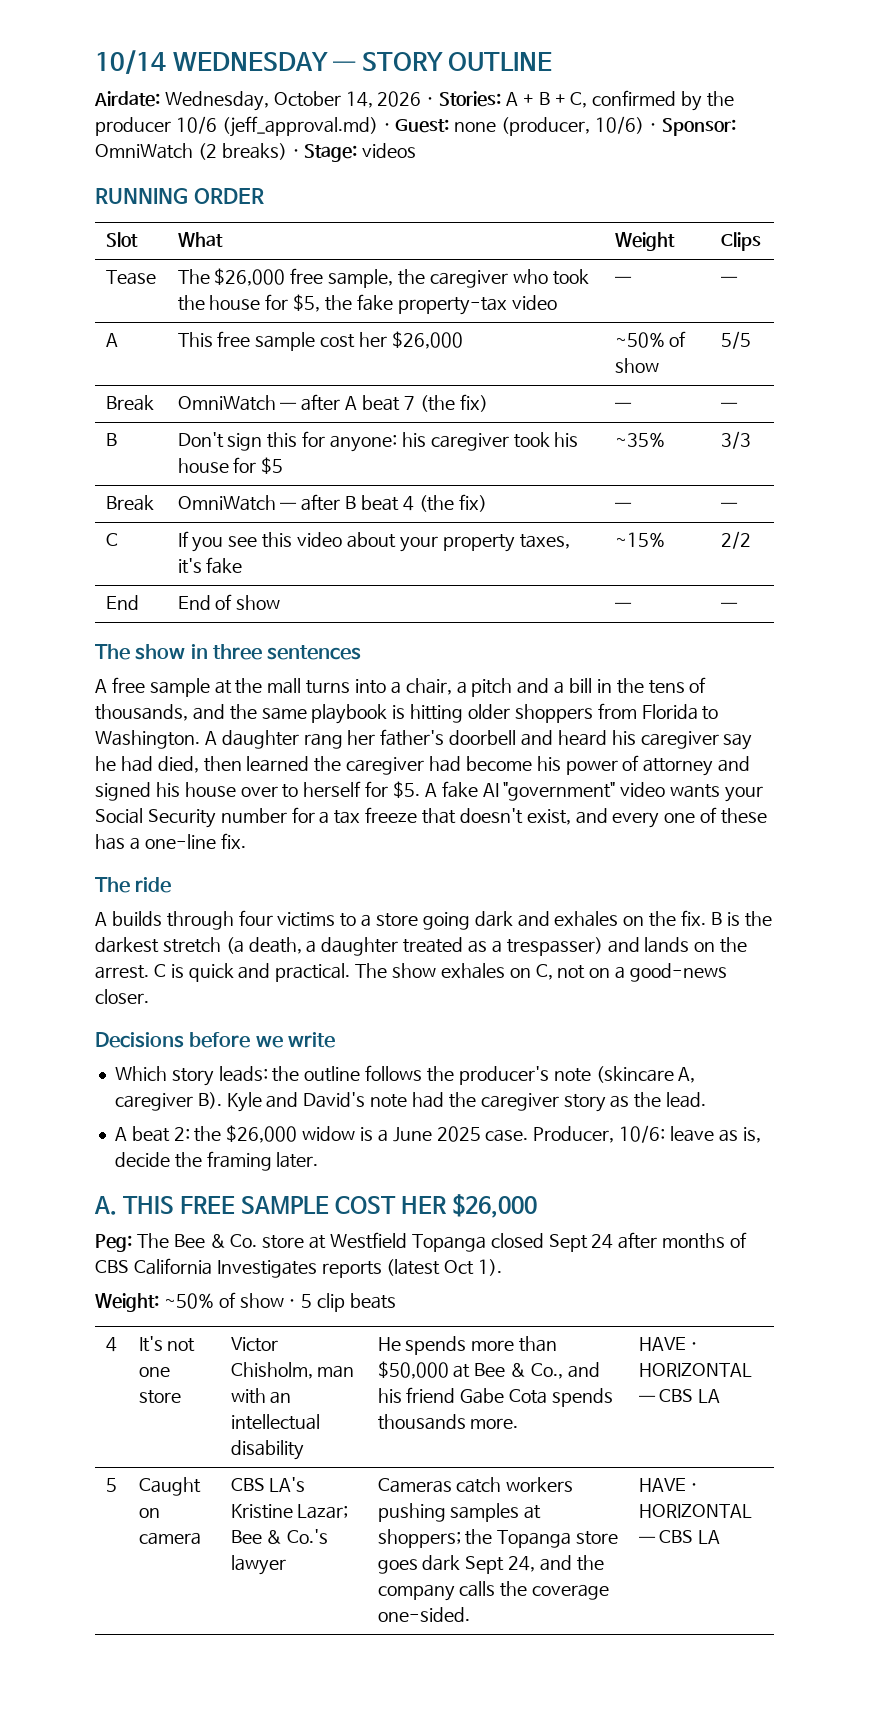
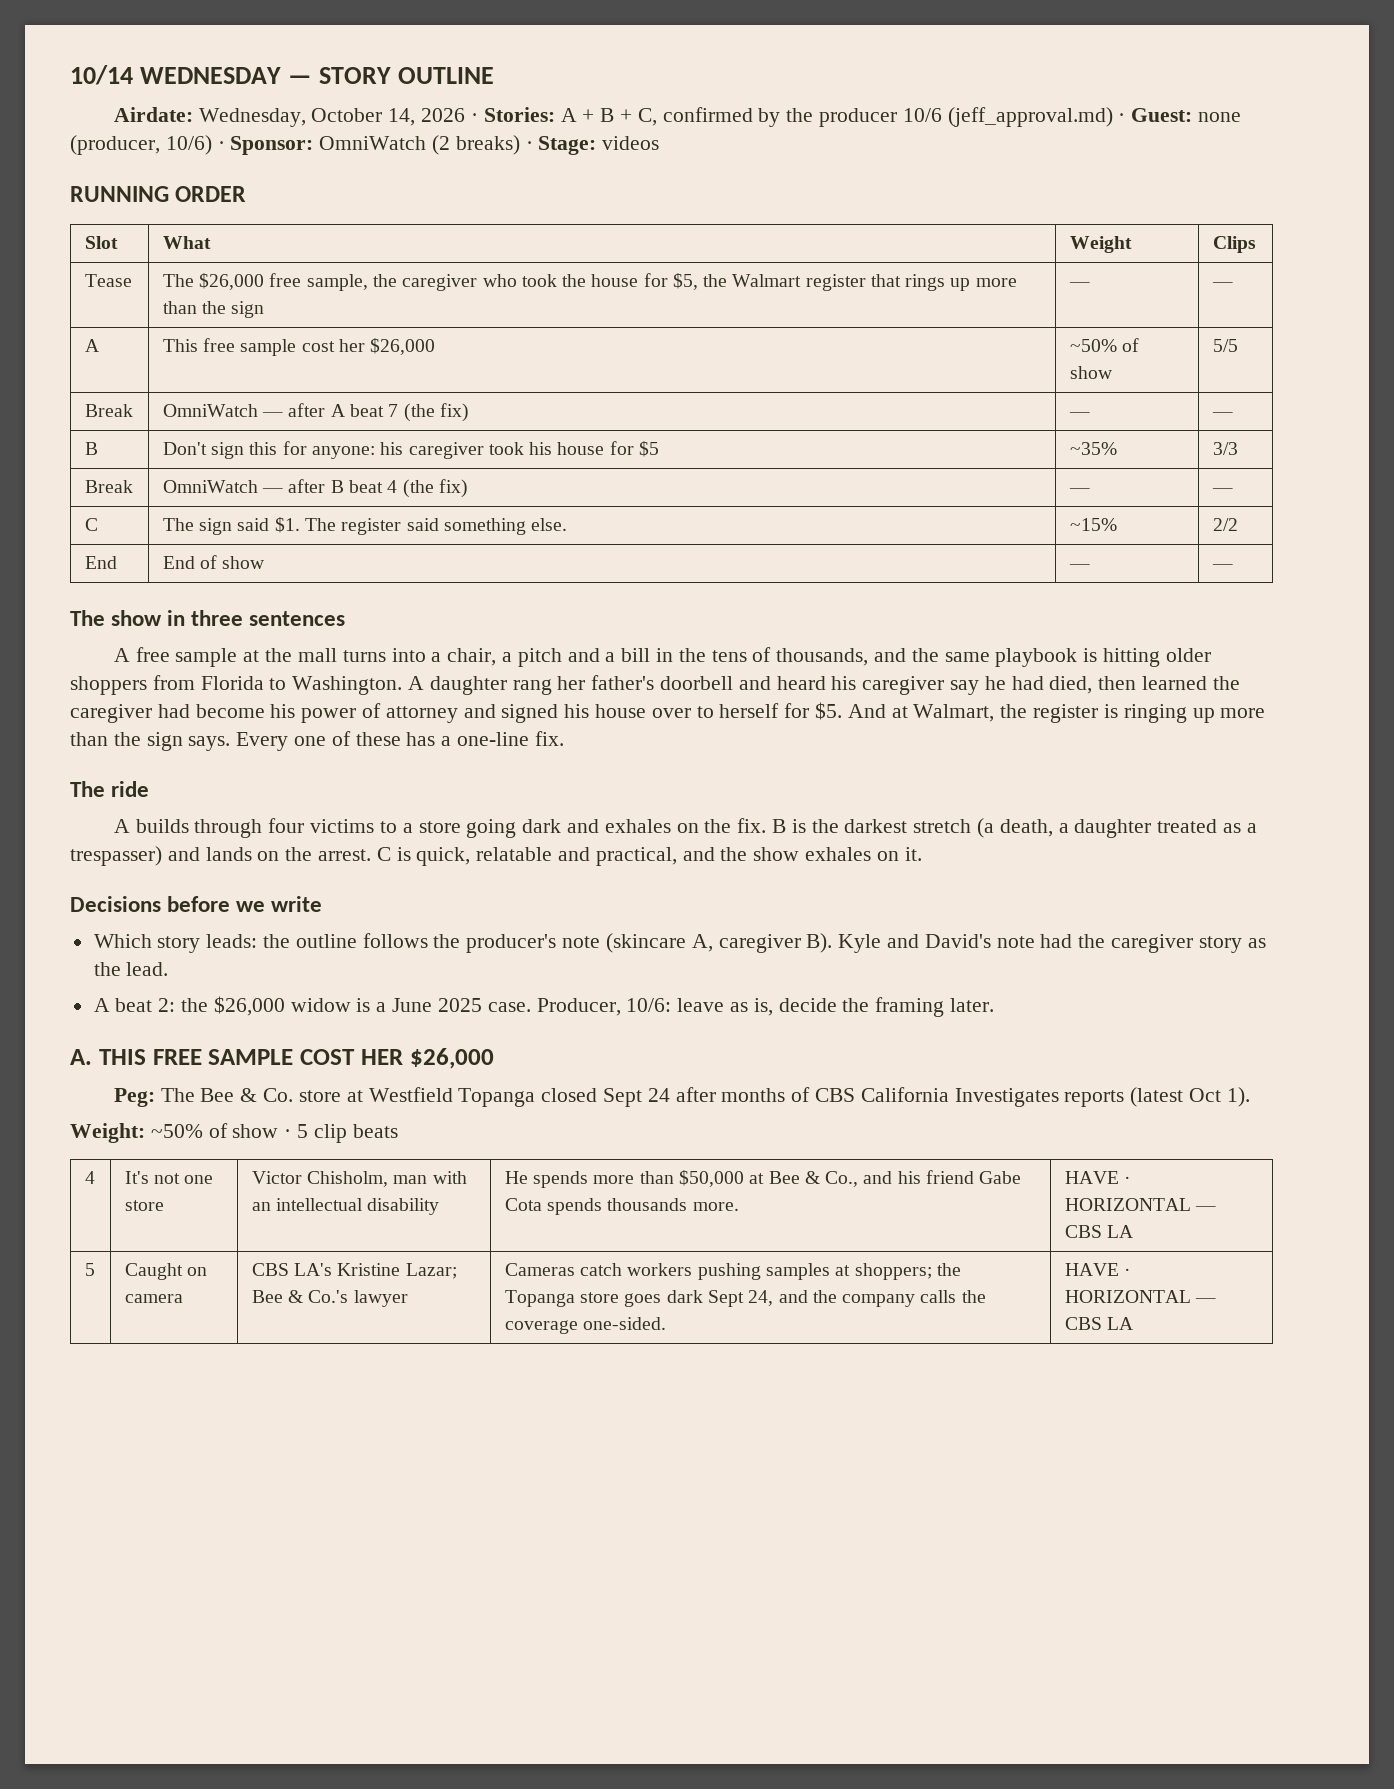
- Tease | The $26,000 free sample, the caregiver who took the house for $5, the fake property-tax video | — | —
+ Tease | The $26,000 free sample, the caregiver who took the house for $5, the Walmart register that rings up more than the sign | — | —
- C | If you see this video about your property taxes, it's fake | ~15% | 2/2
+ C | The sign said $1. The register said something else. | ~15% | 2/2
- A fake AI "government" video wants your Social Security number for a tax freeze that doesn't exist, and every one of these has a one-line fix.
+ And at Walmart, the register is ringing up more than the sign says. Every one of these has a one-line fix.
- C is quick and practical. The show exhales on C, not on a good-news closer.
+ C is quick, relatable and practical, and the show exhales on it.

